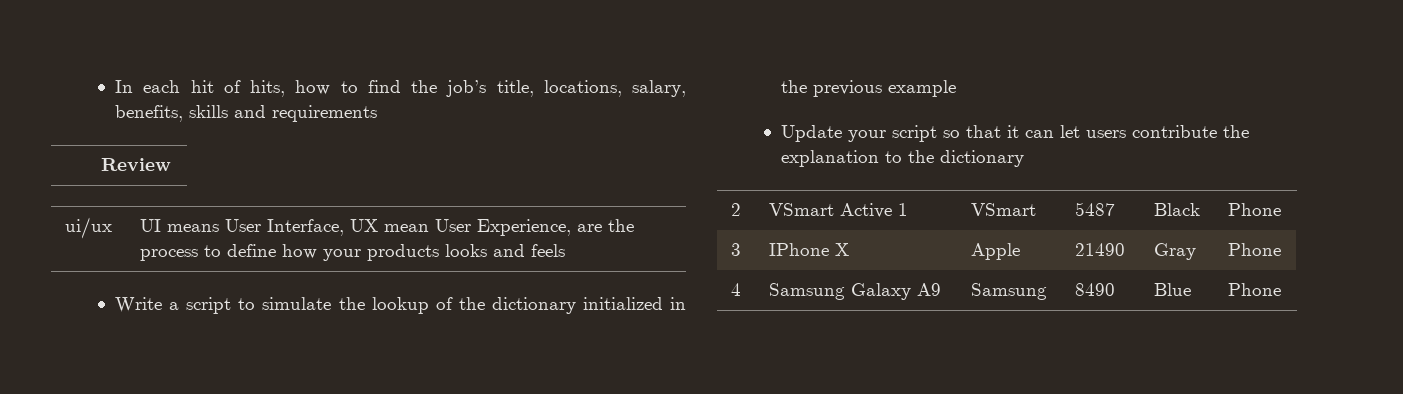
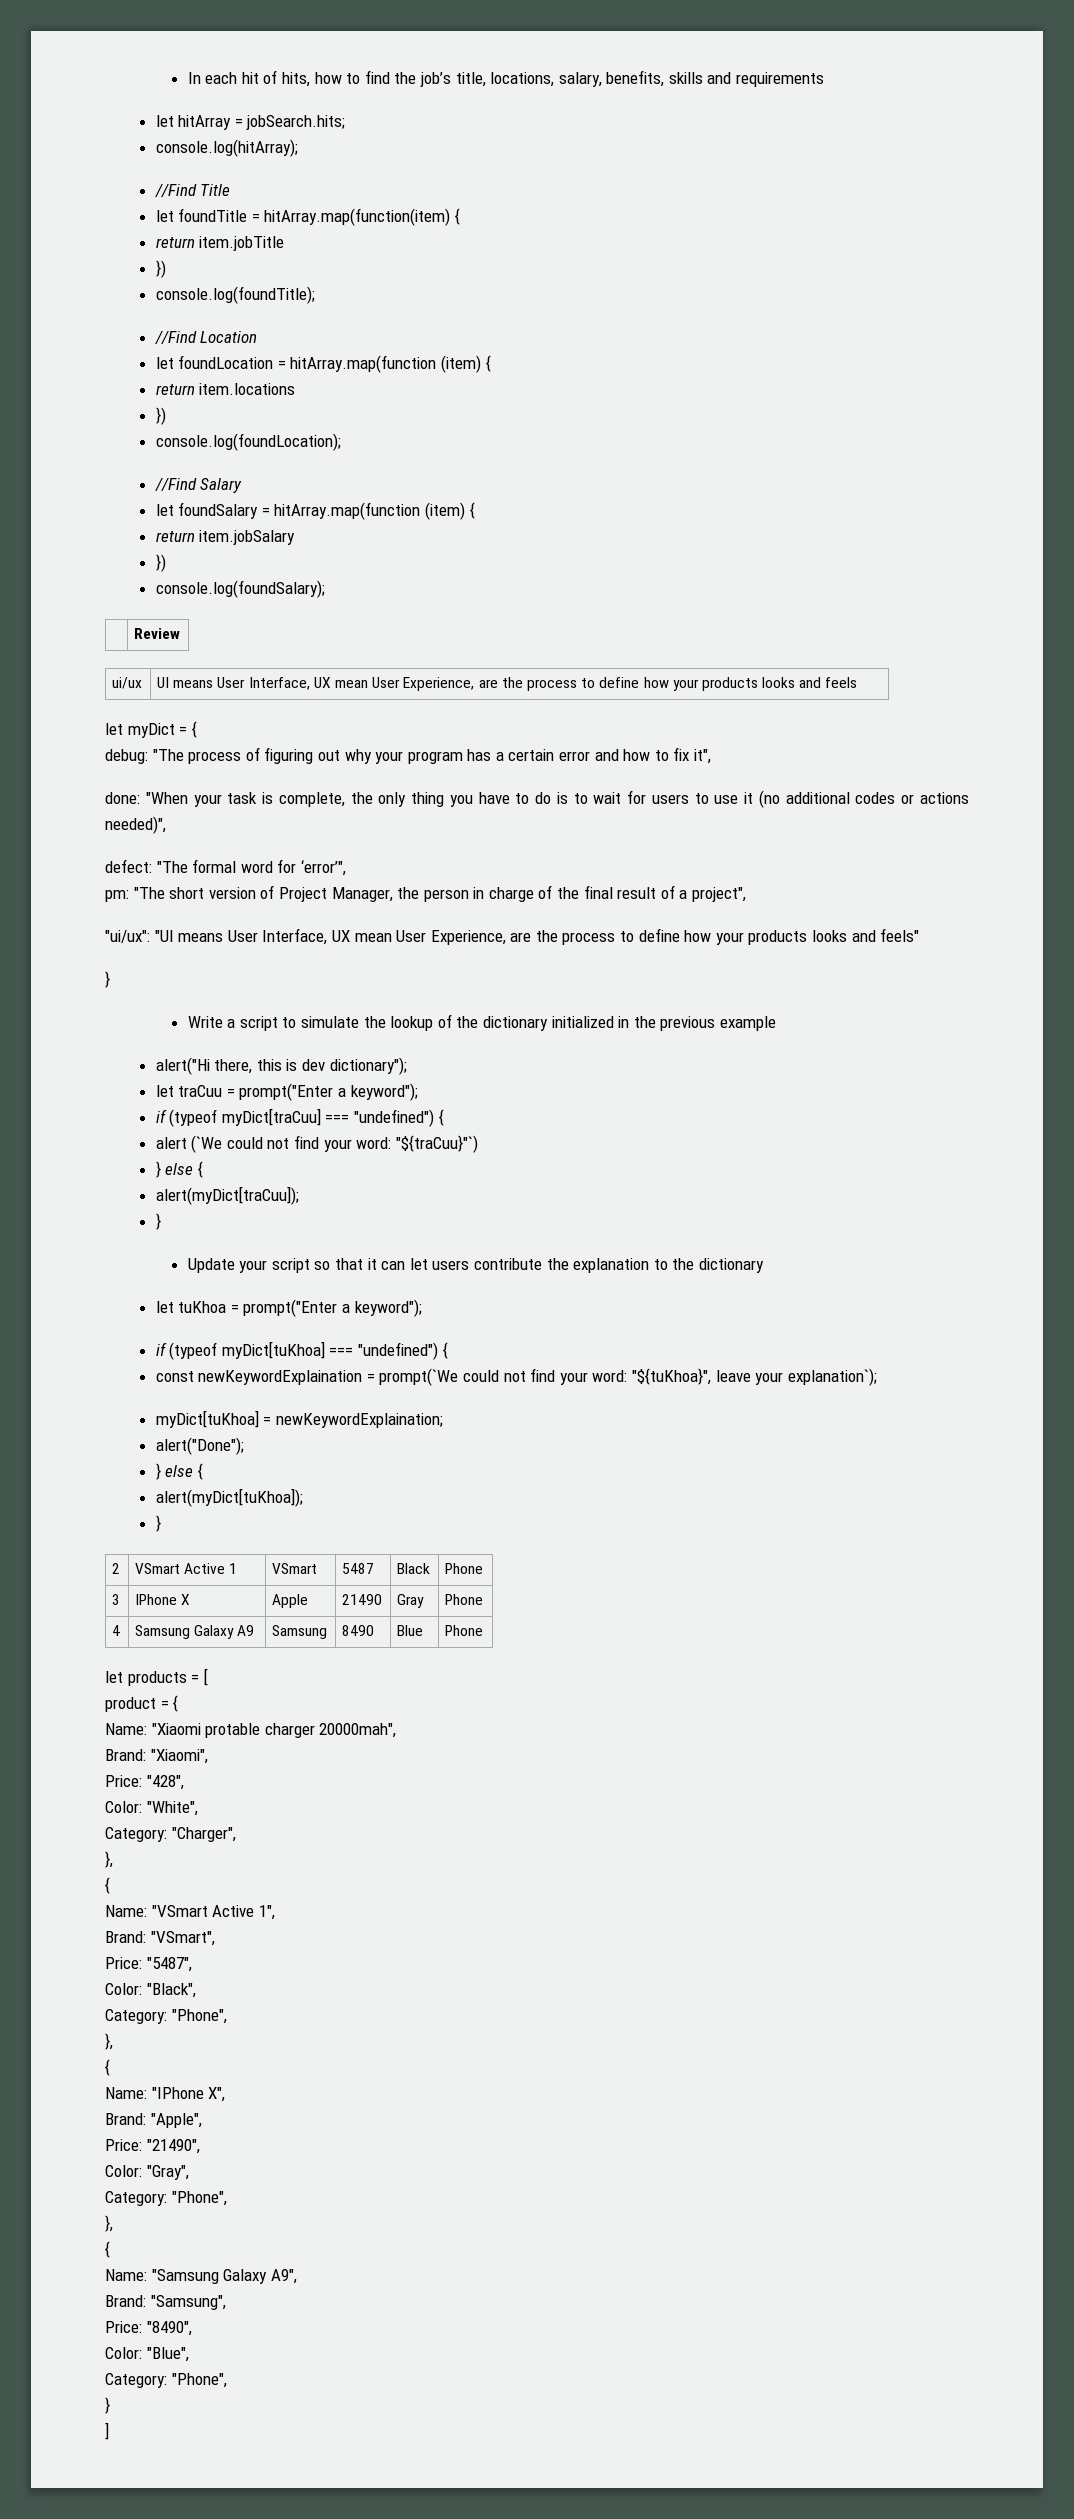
+ let hitArray = jobSearch.hits;
+ console.log(hitArray);
+ //Find Title
+ let foundTitle = hitArray.map(function(item) {
+ return item.jobTitle
+ })
+ console.log(foundTitle);
+ //Find Location
+ let foundLocation = hitArray.map(function (item) {
+ return item.locations
+ })
+ console.log(foundLocation);
+ //Find Salary
+ let foundSalary = hitArray.map(function (item) {
+ return item.jobSalary
+ })
+ console.log(foundSalary);
+ let myDict = {
+ debug: "The process of figuring out why your program has a certain error and how to fix it",
+ done: "When your task is complete, the only thing you have to do is to wait for users to use it (no additional codes or actions needed)",
+ defect: "The formal word for ‘error’",
+ pm: "The short version of Project Manager, the person in charge of the final result of a project",
+ "ui/ux": "UI means User Interface, UX mean User Experience, are the process to define how your products looks and feels"
+ }
+ alert("Hi there, this is dev dictionary");
+ let traCuu = prompt("Enter a keyword");
+ if (typeof myDict[traCuu] === "undefined") {
+ alert (`We could not find your word: "${traCuu}"`)
+ } else {
+ alert(myDict[traCuu]);
+ }
+ let tuKhoa = prompt("Enter a keyword");
+ if (typeof myDict[tuKhoa] === "undefined") {
+ const newKeywordExplaination = prompt(`We could not find your word: "${tuKhoa}", leave your explanation`);
+ myDict[tuKhoa] = newKeywordExplaination;
+ alert("Done");
+ } else {
+ alert(myDict[tuKhoa]);
+ }
+ let products = [
+ product = {
+ Name: "Xiaomi protable charger 20000mah",
+ Brand: "Xiaomi",
+ Price: "428",
+ Color: "White",
+ Category: "Charger",
+ },
+ {
+ Name: "VSmart Active 1",
+ Brand: "VSmart",
+ Price: "5487",
+ Color: "Black",
+ Category: "Phone",
+ },
+ {
+ Name: "IPhone X",
+ Brand: "Apple",
+ Price: "21490",
+ Color: "Gray",
+ Category: "Phone",
+ },
+ {
+ Name: "Samsung Galaxy A9",
+ Brand: "Samsung",
+ Price: "8490",
+ Color: "Blue",
+ Category: "Phone",
+ }
+ ]

